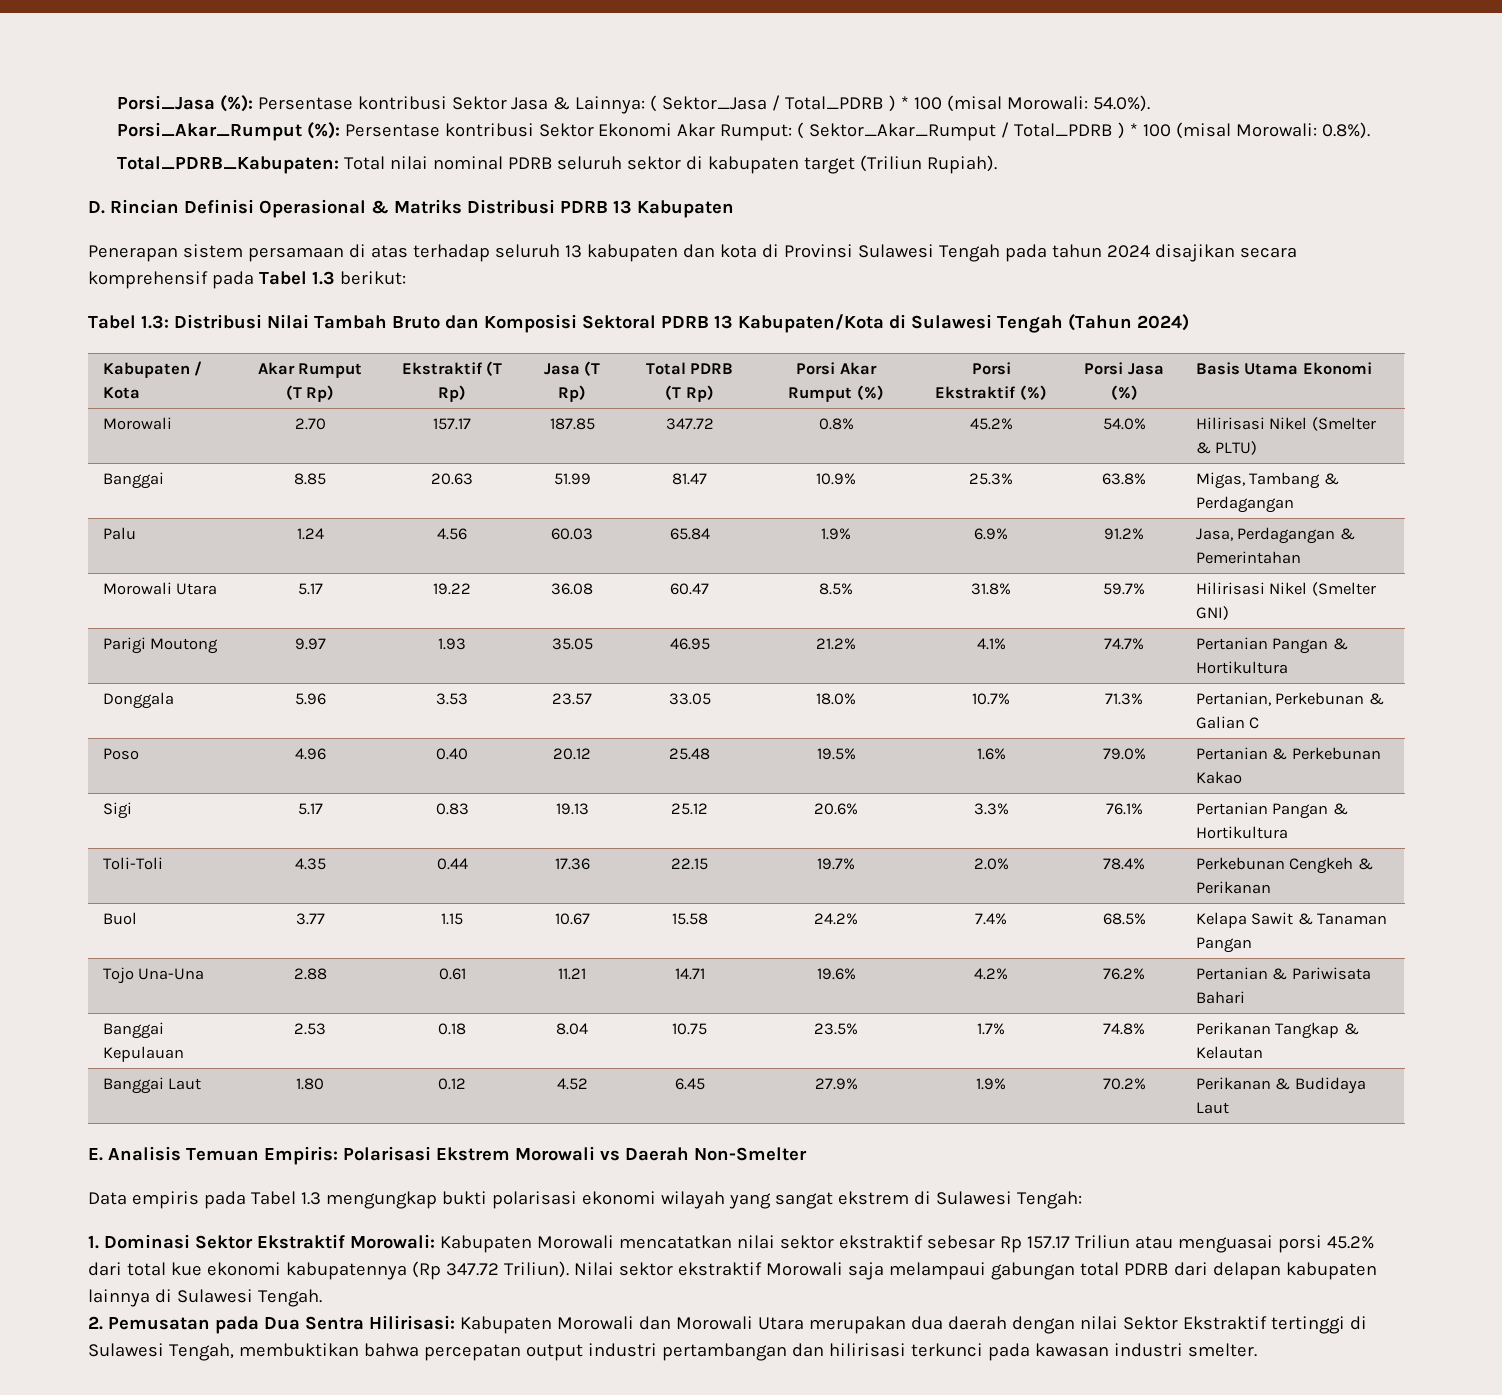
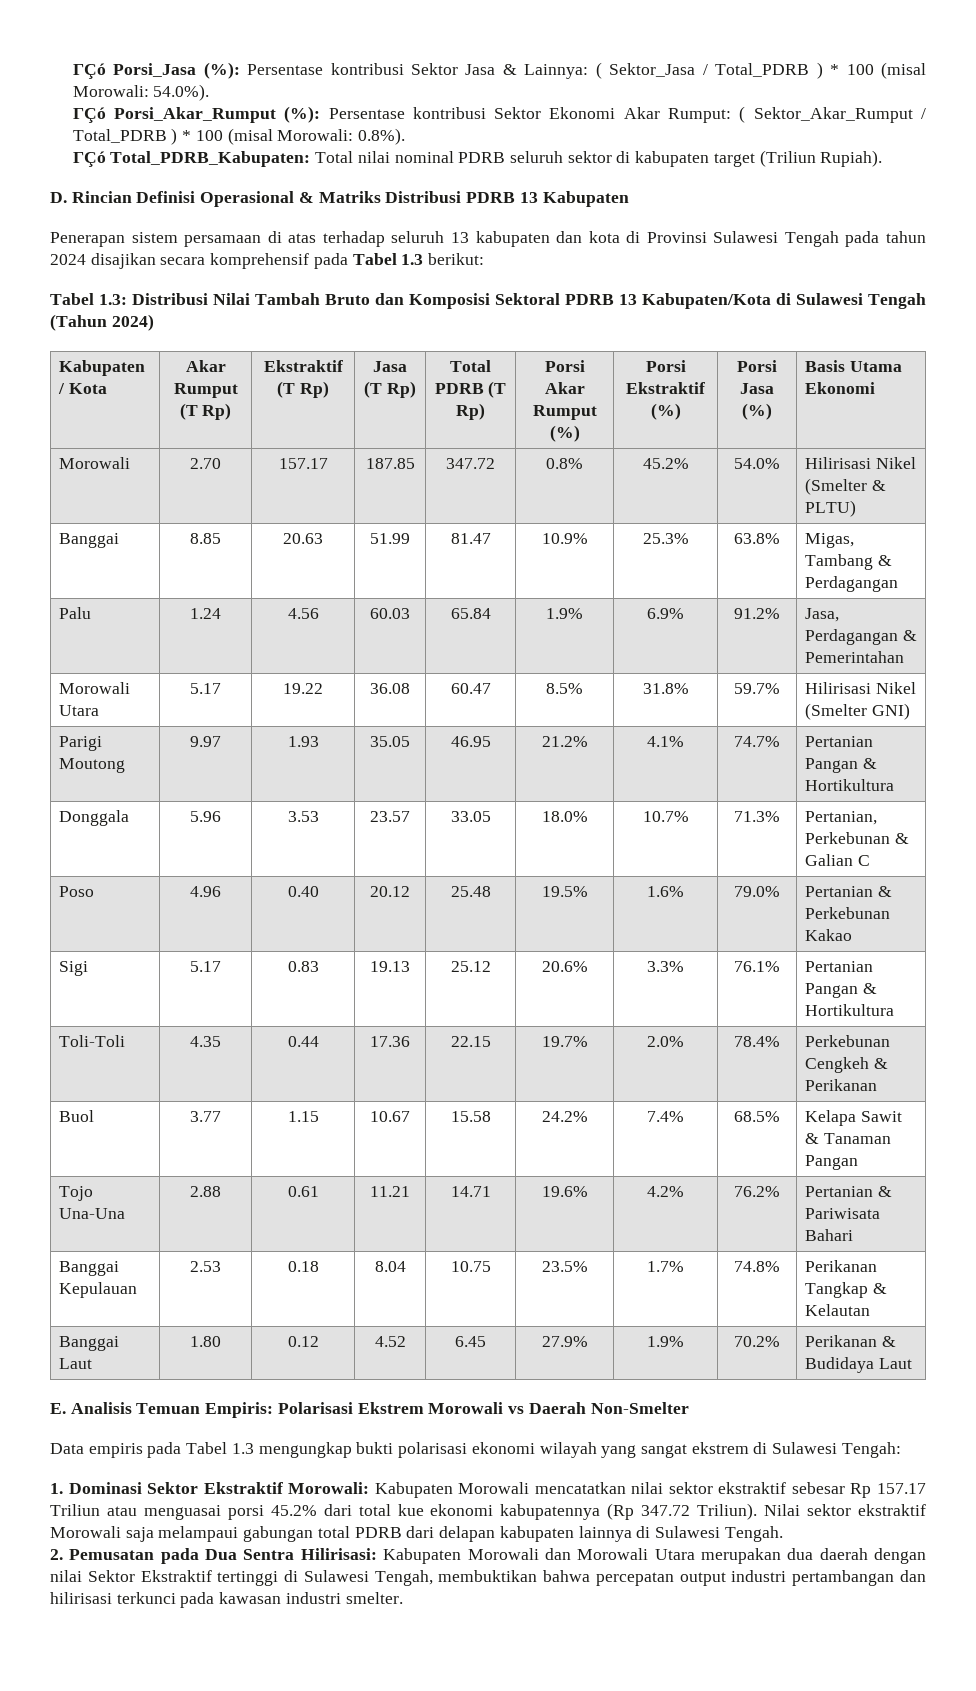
- Porsi_Jasa (%): Persentase kontribusi Sektor Jasa & Lainnya: ( Sektor_Jasa / Total_PDRB ) * 100 (misal Morowali: 54.0%).
+ ΓÇó Porsi_Jasa (%): Persentase kontribusi Sektor Jasa & Lainnya: ( Sektor_Jasa / Total_PDRB ) * 100 (misal Morowali: 54.0%).
- Porsi_Akar_Rumput (%): Persentase kontribusi Sektor Ekonomi Akar Rumput: ( Sektor_Akar_Rumput / Total_PDRB ) * 100 (misal Morowali: 0.8%).
+ ΓÇó Porsi_Akar_Rumput (%): Persentase kontribusi Sektor Ekonomi Akar Rumput: ( Sektor_Akar_Rumput / Total_PDRB ) * 100 (misal Morowali: 0.8%).
- Total_PDRB_Kabupaten: Total nilai nominal PDRB seluruh sektor di kabupaten target (Triliun Rupiah).
+ ΓÇó Total_PDRB_Kabupaten: Total nilai nominal PDRB seluruh sektor di kabupaten target (Triliun Rupiah).

